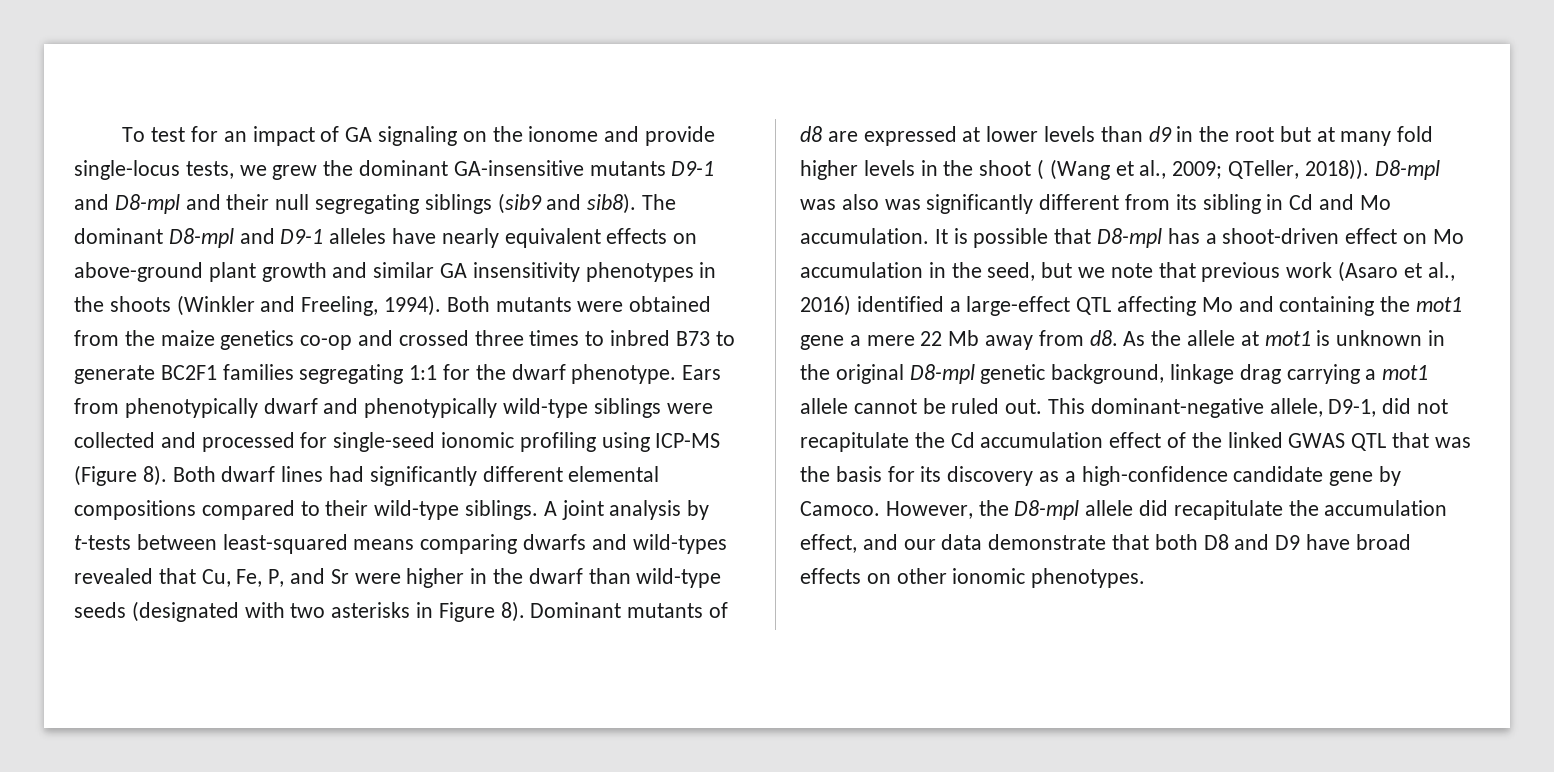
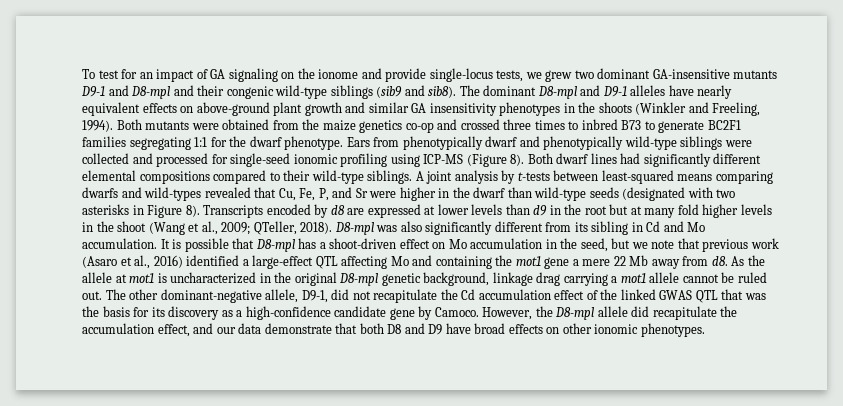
- To test for an impact of GA signaling on the ionome and provide single-locus tests, we grew the dominant GA-insensitive mutants D9-1 and D8-mpl and their null segregating siblings (sib9 and sib8).
+ To test for an impact of GA signaling on the ionome and provide single-locus tests, we grew two dominant GA-insensitive mutants D9-1 and D8-mpl and their congenic wild-type siblings (sib9 and sib8).
- Dominant mutants of d8 are expressed at lower levels than d9 in the root but at many fold higher levels in the shoot ( (Wang et al., 2009; QTeller, 2018)).
+ Transcripts encoded by d8 are expressed at lower levels than d9 in the root but at many fold higher levels in the shoot (Wang et al., 2009; QTeller, 2018).
- D8-mpl was also was significantly different from its sibling in Cd and Mo accumulation.
+ D8-mpl was also significantly different from its sibling in Cd and Mo accumulation.
- As the allele at mot1 is unknown in the original D8-mpl genetic background, linkage drag carrying a mot1 allele cannot be ruled out.
+ As the allele at mot1 is uncharacterized in the original D8-mpl genetic background, linkage drag carrying a mot1 allele cannot be ruled out.
- This dominant-negative allele, D9-1, did not recapitulate the Cd accumulation effect of the linked GWAS QTL that was the basis for its discovery as a high-confidence candidate gene by Camoco.
+ The other dominant-negative allele, D9-1, did not recapitulate the Cd accumulation effect of the linked GWAS QTL that was the basis for its discovery as a high-confidence candidate gene by Camoco.

